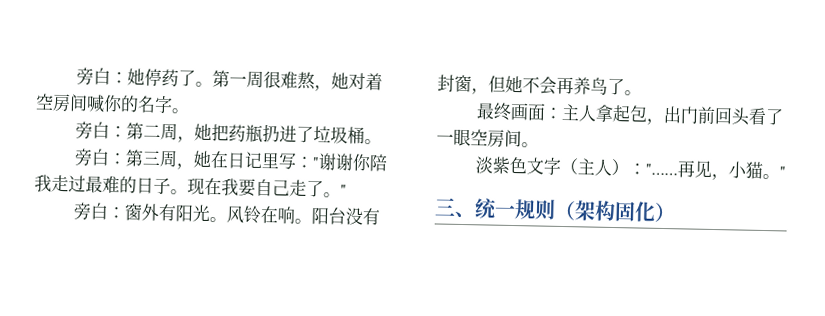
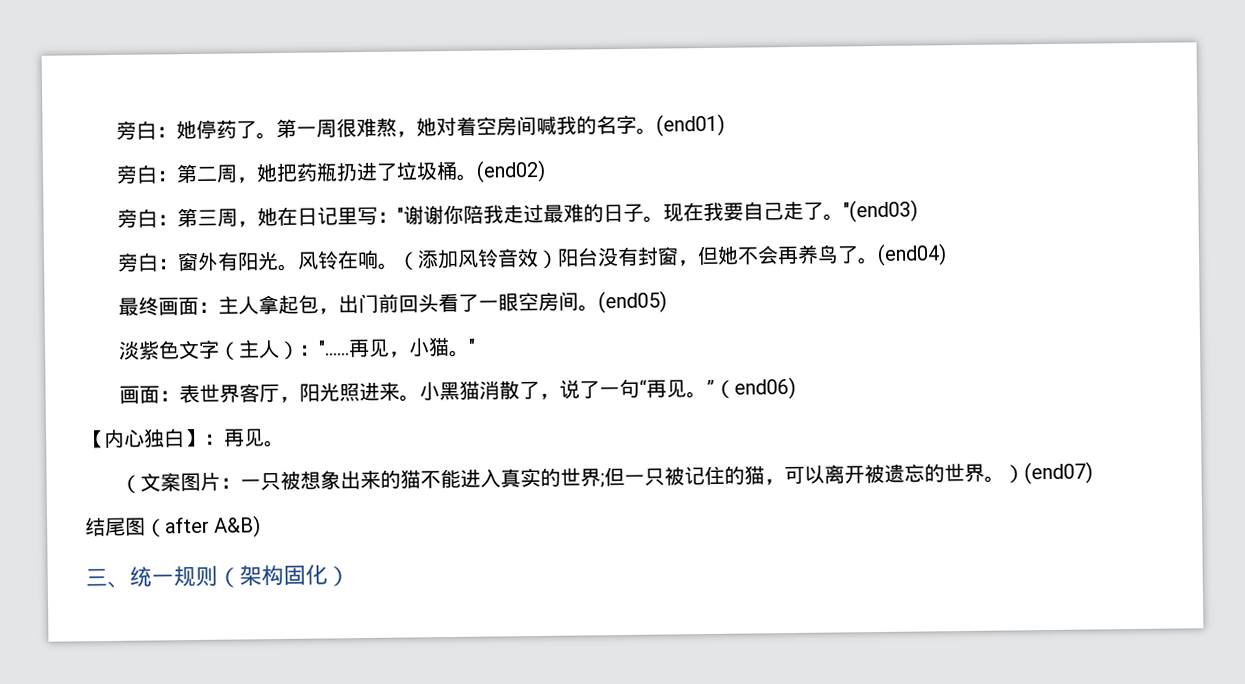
- 第一周很难熬，她对着空房间喊你的名字。
+ 第一周很难熬，她对着空房间喊我的名字。(end01)
+ (end02)
- 现在我要自己走了。"
+ 现在我要自己走了。"(end03)
- 阳台没有封窗，但她不会再养鸟了。
+ （添加风铃音效）阳台没有封窗，但她不会再养鸟了。(end04)
+ (end05)
+ 画面：表世界客厅，阳光照进来。小黑猫消散了，说了一句“再见。”（end06)
+ 【内心独白】：再见。
+ （文案图片：一只被想象出来的猫不能进入真实的世界;但一只被记住的猫，可以离开被遗忘的世界。）(end07)
+ 结尾图（after A&B)

